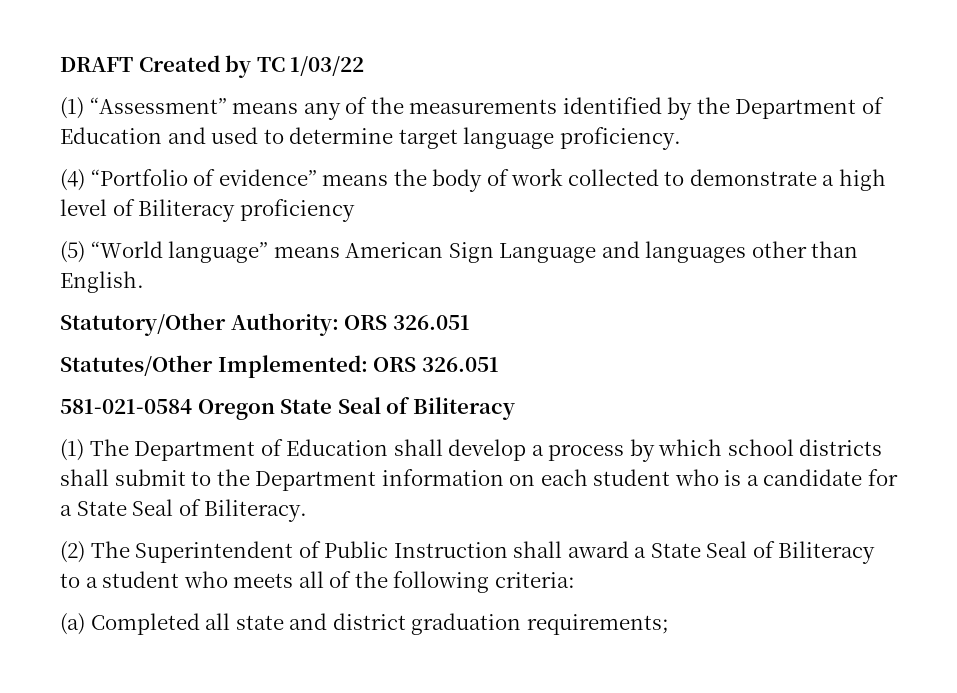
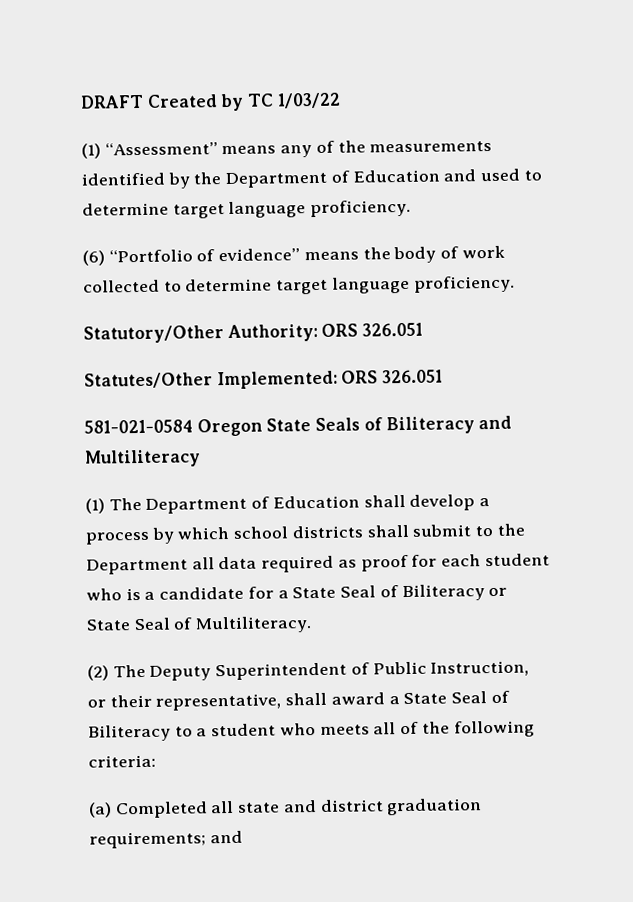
- (4) “Portfolio of evidence” means the body of work collected to demonstrate a high level of Biliteracy proficiency
- (5) “World language” means American Sign Language and languages other than English.
+ (6) “Portfolio of evidence” means the body of work collected to determine target language proficiency.
- 581-021-0584 Oregon State Seal of Biliteracy
+ 581-021-0584 Oregon State Seals of Biliteracy and Multiliteracy
- (1) The Department of Education shall develop a process by which school districts shall submit to the Department information on each student who is a candidate for a State Seal of Biliteracy.
+ (1) The Department of Education shall develop a process by which school districts shall submit to the Department all data required as proof for each student who is a candidate for a State Seal of Biliteracy or State Seal of Multiliteracy.
- (2) The Superintendent of Public Instruction shall award a State Seal of Biliteracy to a student who meets all of the following criteria:
+ (2) The Deputy Superintendent of Public Instruction, or their representative, shall award a State Seal of Biliteracy to a student who meets all of the following criteria:
- (a) Completed all state and district graduation requirements;
+ (a) Completed all state and district graduation requirements; and

